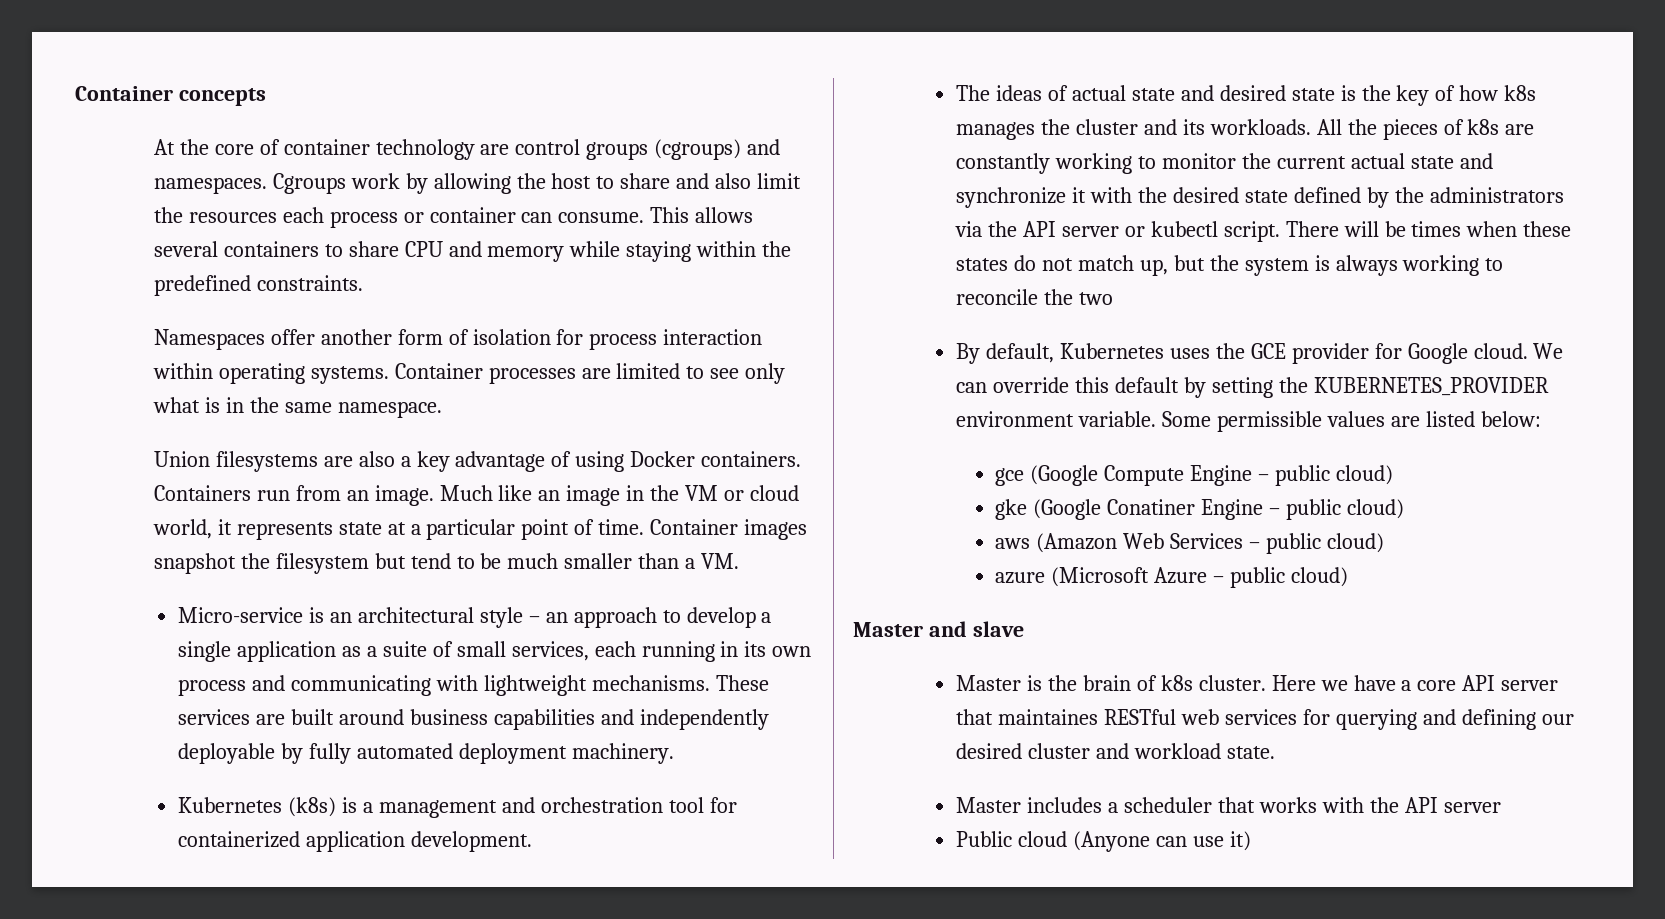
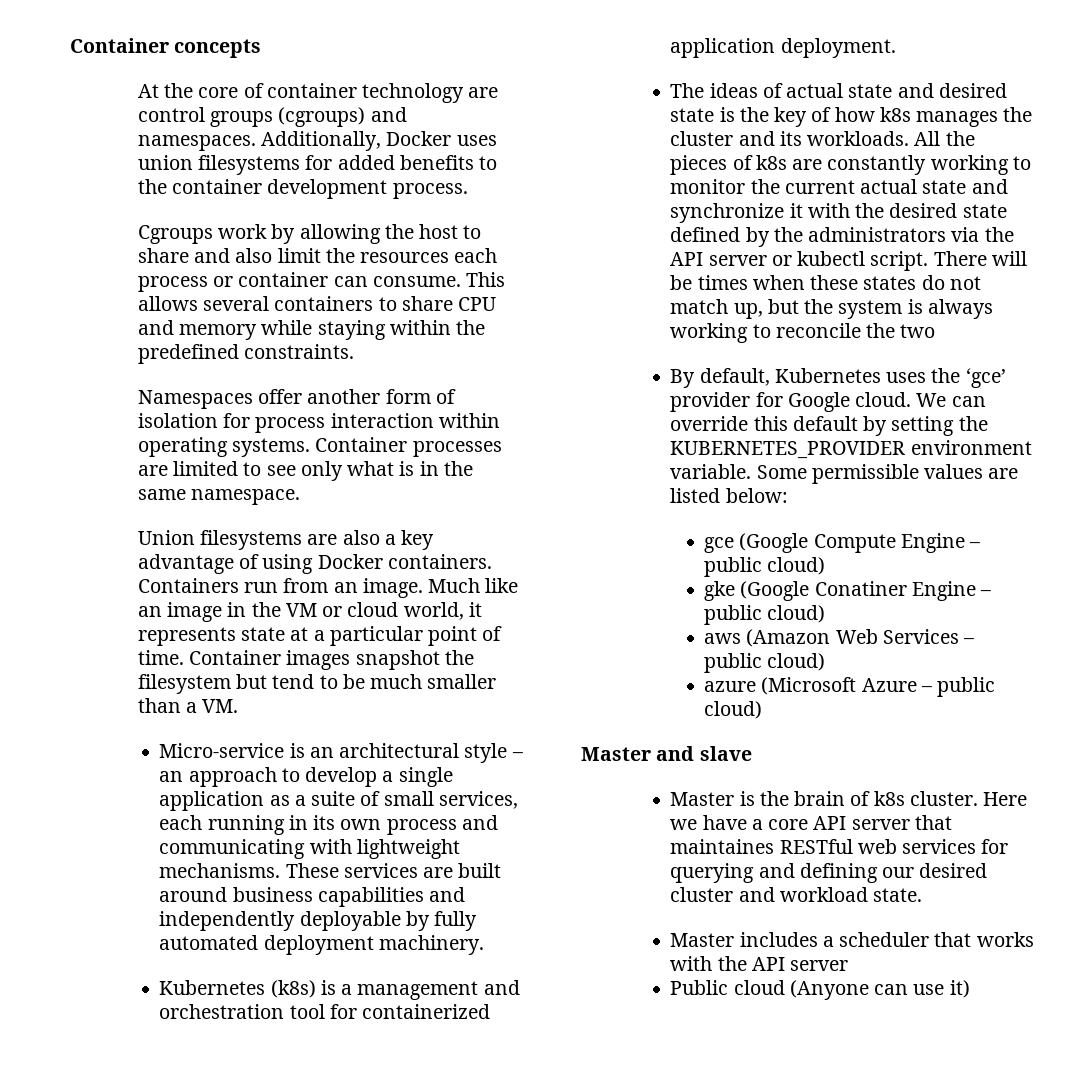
- At the core of container technology are control groups (cgroups) and namespaces. Cgroups work by allowing the host to share and also limit the resources each process or container can consume.
+ At the core of container technology are control groups (cgroups) and namespaces. Additionally, Docker uses union filesystems for added benefits to the container development process.
+ Cgroups work by allowing the host to share and also limit the resources each process or container can consume.
- Kubernetes (k8s) is a management and orchestration tool for containerized application development.
+ Kubernetes (k8s) is a management and orchestration tool for containerized application deployment.
- By default, Kubernetes uses the GCE provider for Google cloud.
+ By default, Kubernetes uses the ‘gce’ provider for Google cloud.

